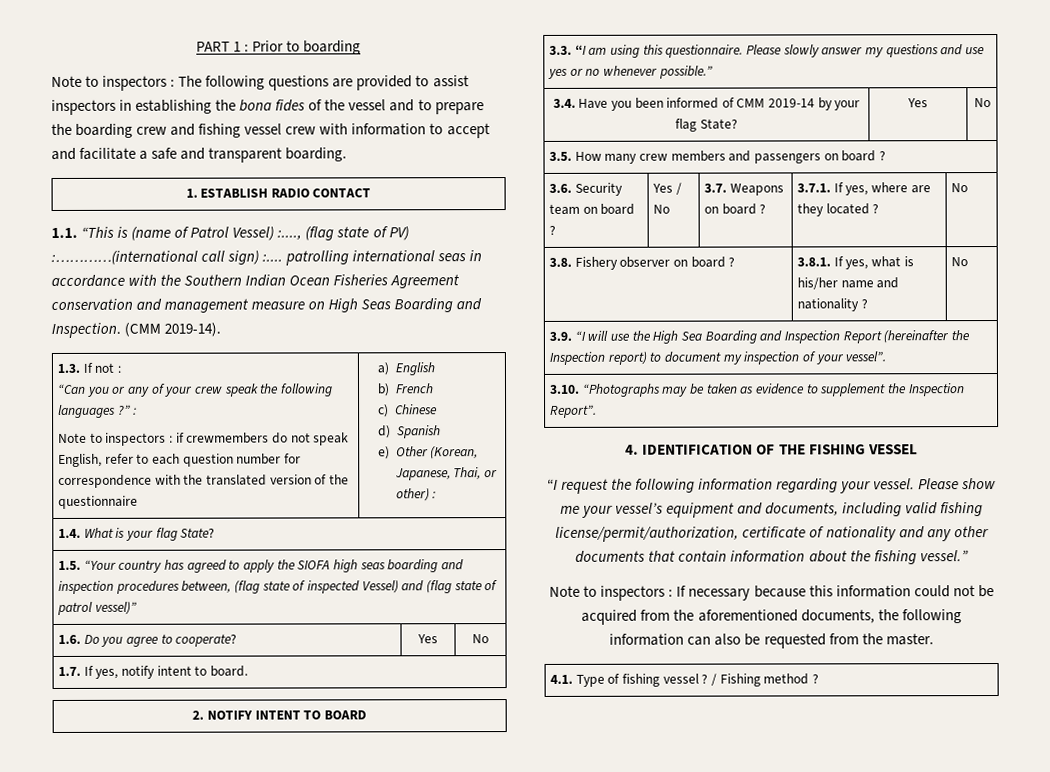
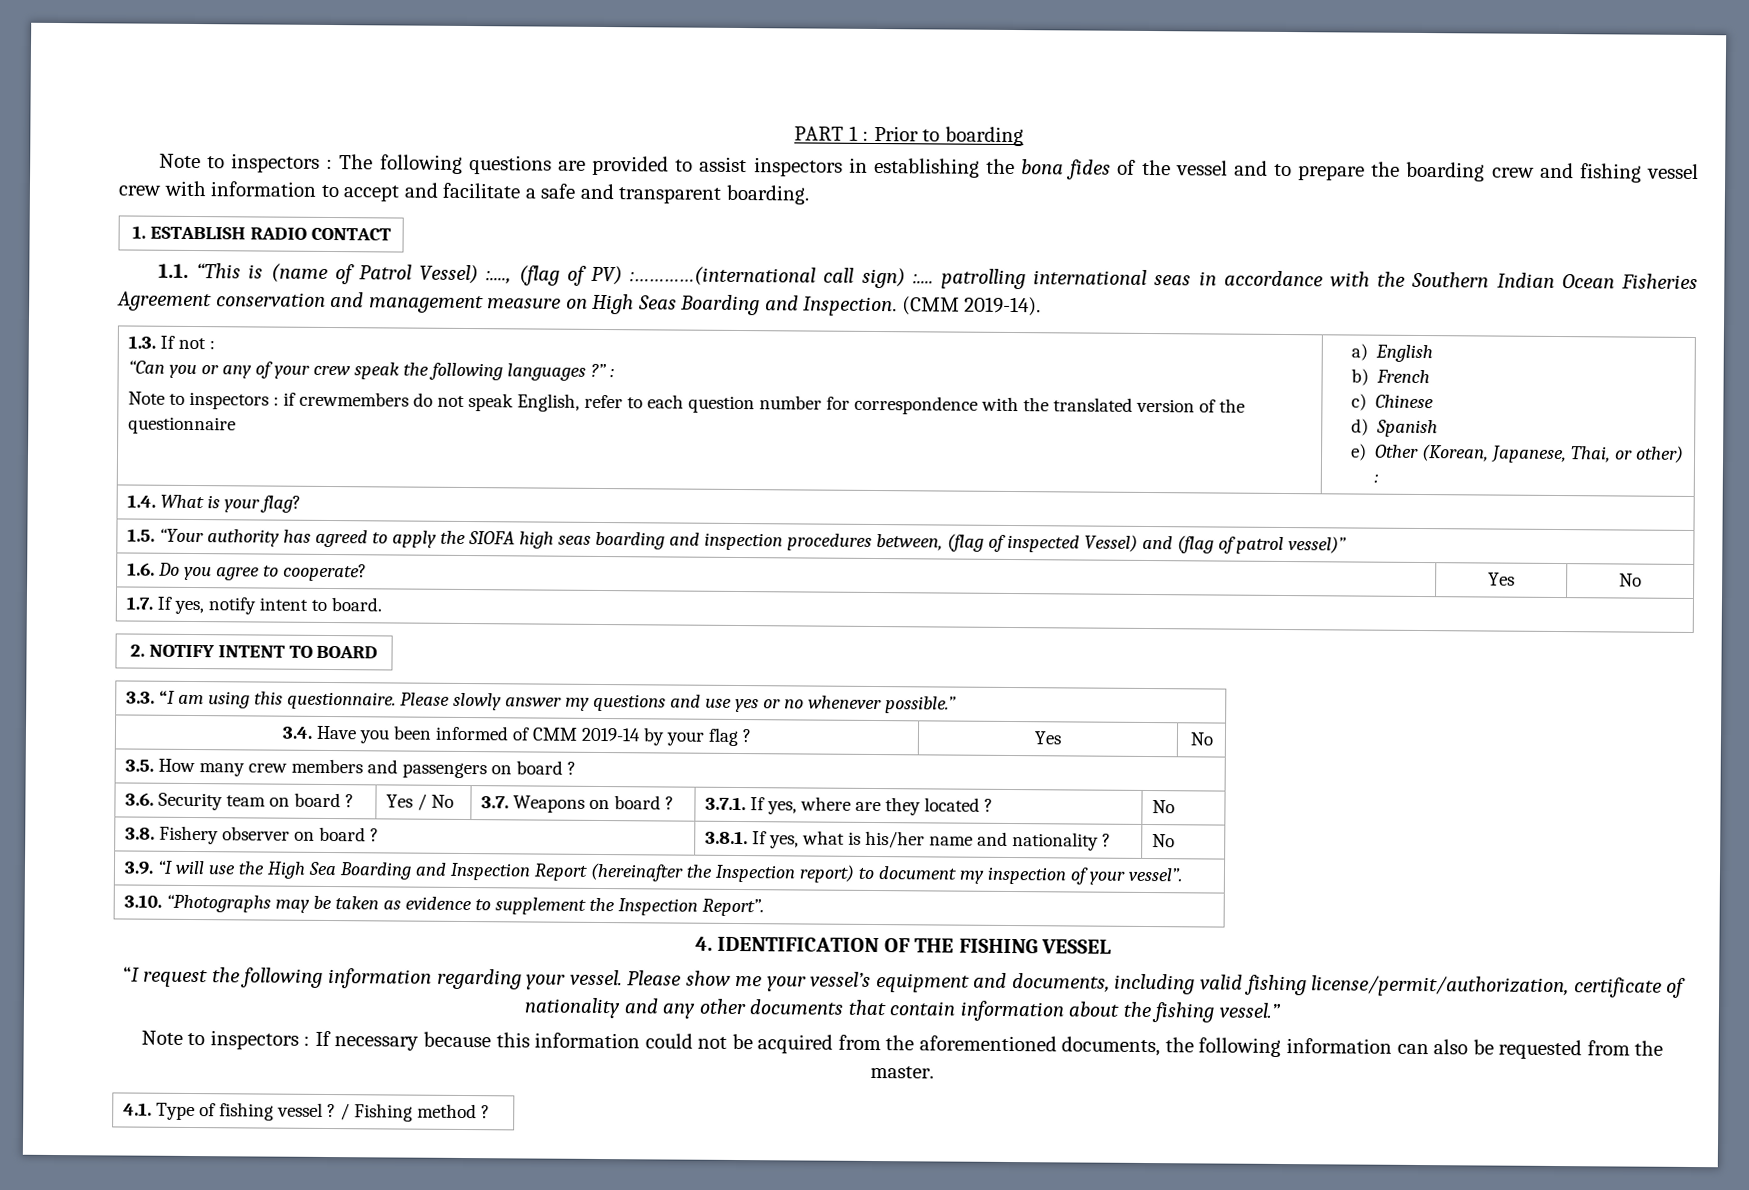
- 1.1. “This is (name of Patrol Vessel) :...., (flag state of PV) :…………(international call sign) :.... patrolling international seas in accordance with the Southern Indian Ocean Fisheries Agreement conservation and management measure on High Seas Boarding and Inspection.
+ 1.1. “This is (name of Patrol Vessel) :...., (flag of PV) :…………(international call sign) :.... patrolling international seas in accordance with the Southern Indian Ocean Fisheries Agreement conservation and management measure on High Seas Boarding and Inspection.
- 1.4. What is your flag State?
+ 1.4. What is your flag?
- 1.5. “Your country has agreed to apply the SIOFA high seas boarding and inspection procedures between, (flag state of inspected Vessel) and (flag state of patrol vessel)”
+ 1.5. “Your authority has agreed to apply the SIOFA high seas boarding and inspection procedures between, (flag of inspected Vessel) and (flag of patrol vessel)”
- 3.4. Have you been informed of CMM 2019-14 by your flag State? | Yes | No
+ 3.4. Have you been informed of CMM 2019-14 by your flag ? | Yes | No

